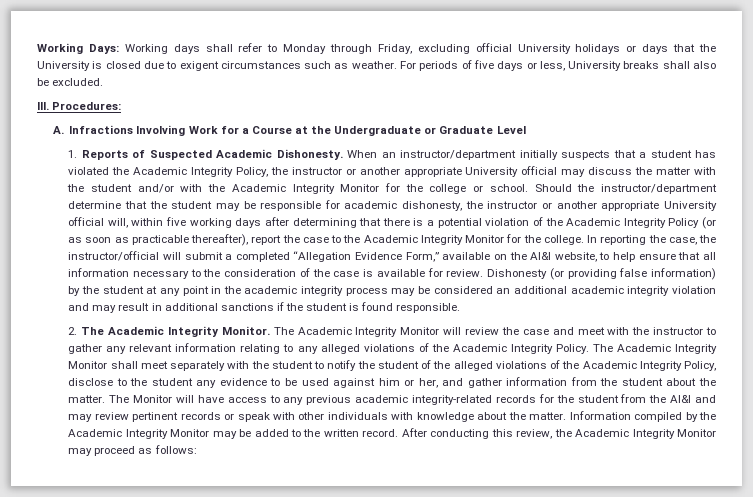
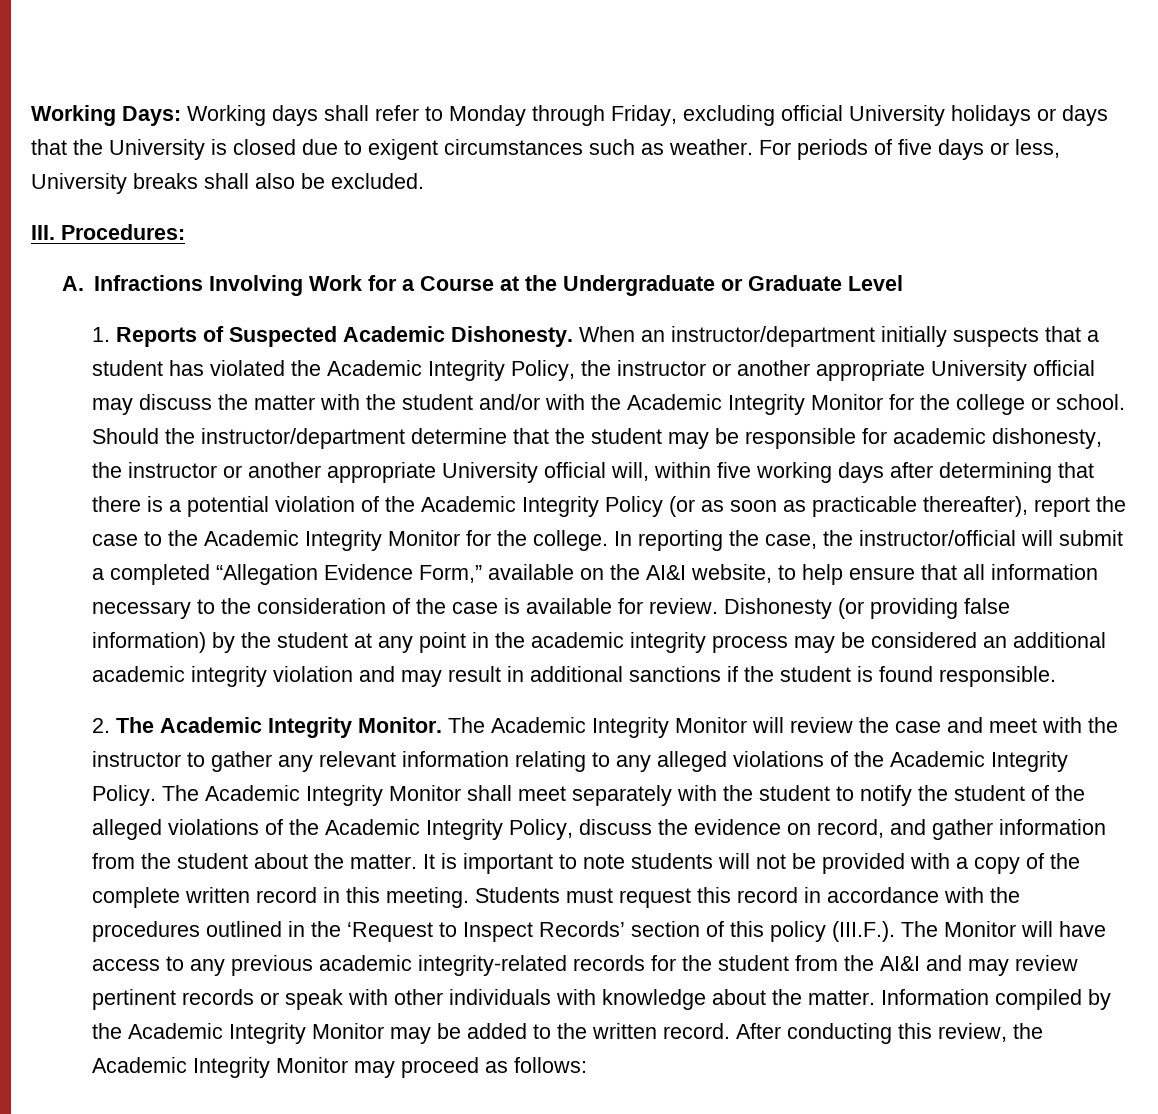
- The Academic Integrity Monitor shall meet separately with the student to notify the student of the alleged violations of the Academic Integrity Policy, disclose to the student any evidence to be used against him or her, and gather information from the student about the matter.
+ The Academic Integrity Monitor shall meet separately with the student to notify the student of the alleged violations of the Academic Integrity Policy, discuss the evidence on record, and gather information from the student about the matter.
- The Monitor will have access to any previous academic integrity-related records for the student from the AI&I and may review pertinent records or speak with other individuals with knowledge about the matter.
+ It is important to note students will not be provided with a copy of the complete written record in this meeting. Students must request this record in accordance with the procedures outlined in the ‘Request to Inspect Records’ section of this policy (III.F.). The Monitor will have access to any previous academic integrity-related records for the student from the AI&I and may review pertinent records or speak with other individuals with knowledge about the matter.

